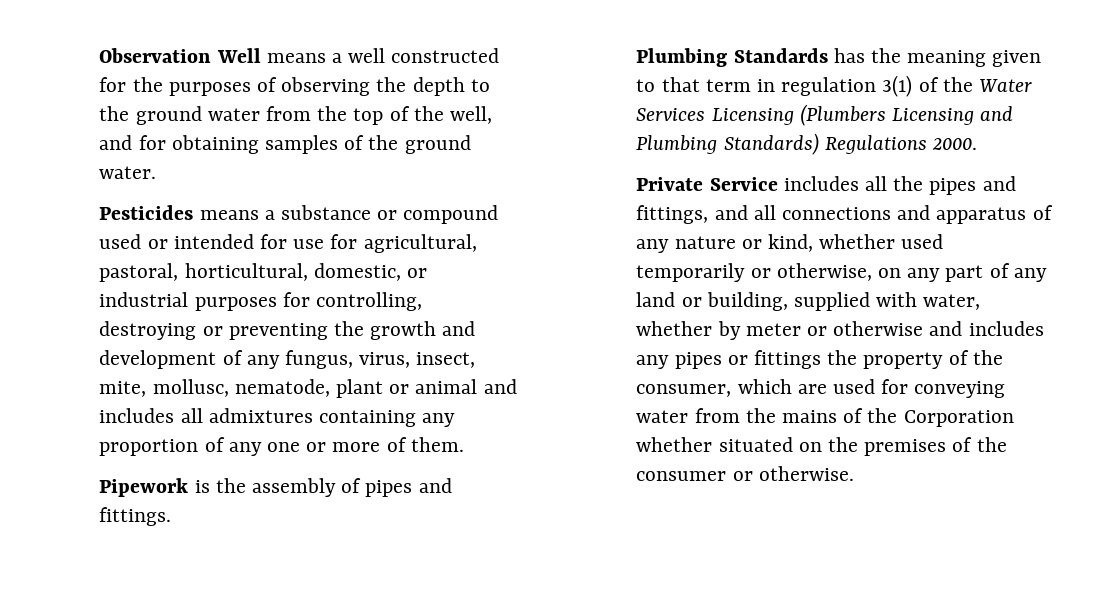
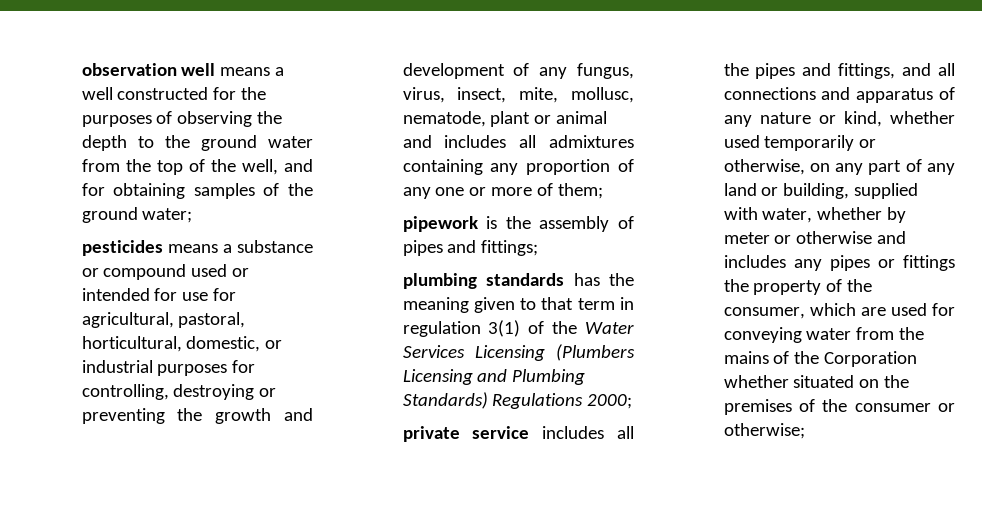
- Observation Well means a well constructed for the purposes of observing the depth to the ground water from the top of the well, and for obtaining samples of the ground water.
- Pesticides means a substance or compound used or intended for use for agricultural, pastoral, horticultural, domestic, or industrial purposes for controlling, destroying or preventing the growth and development of any fungus, virus, insect, mite, mollusc, nematode, plant or animal and includes all admixtures containing any proportion of any one or more of them.
- Pipework is the assembly of pipes and fittings.
- Plumbing Standards has the meaning given to that term in regulation 3(1) of the Water Services Licensing (Plumbers Licensing and Plumbing Standards) Regulations 2000.
- Private Service includes all the pipes and fittings, and all connections and apparatus of any nature or kind, whether used temporarily or otherwise, on any part of any land or building, supplied with water, whether by meter or otherwise and includes any pipes or fittings the property of the consumer, which are used for conveying water from the mains of the Corporation whether situated on the premises of the consumer or otherwise.
+ observation well means a well constructed for the purposes of observing the depth to the ground water from the top of the well, and for obtaining samples of the ground water;
+ pesticides means a substance or compound used or intended for use for agricultural, pastoral, horticultural, domestic, or industrial purposes for controlling, destroying or preventing the growth and development of any fungus, virus, insect, mite, mollusc, nematode, plant or animal and includes all admixtures containing any proportion of any one or more of them;
+ pipework is the assembly of pipes and fittings;
+ plumbing standards has the meaning given to that term in regulation 3(1) of the Water Services Licensing (Plumbers Licensing and Plumbing Standards) Regulations 2000;
+ private service includes all the pipes and fittings, and all connections and apparatus of any nature or kind, whether used temporarily or otherwise, on any part of any land or building, supplied with water, whether by meter or otherwise and includes any pipes or fittings the property of the consumer, which are used for conveying water from the mains of the Corporation whether situated on the premises of the consumer or otherwise;

